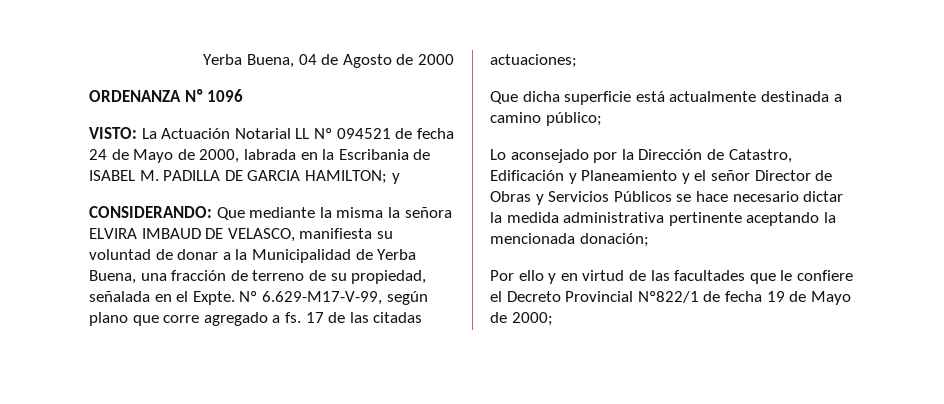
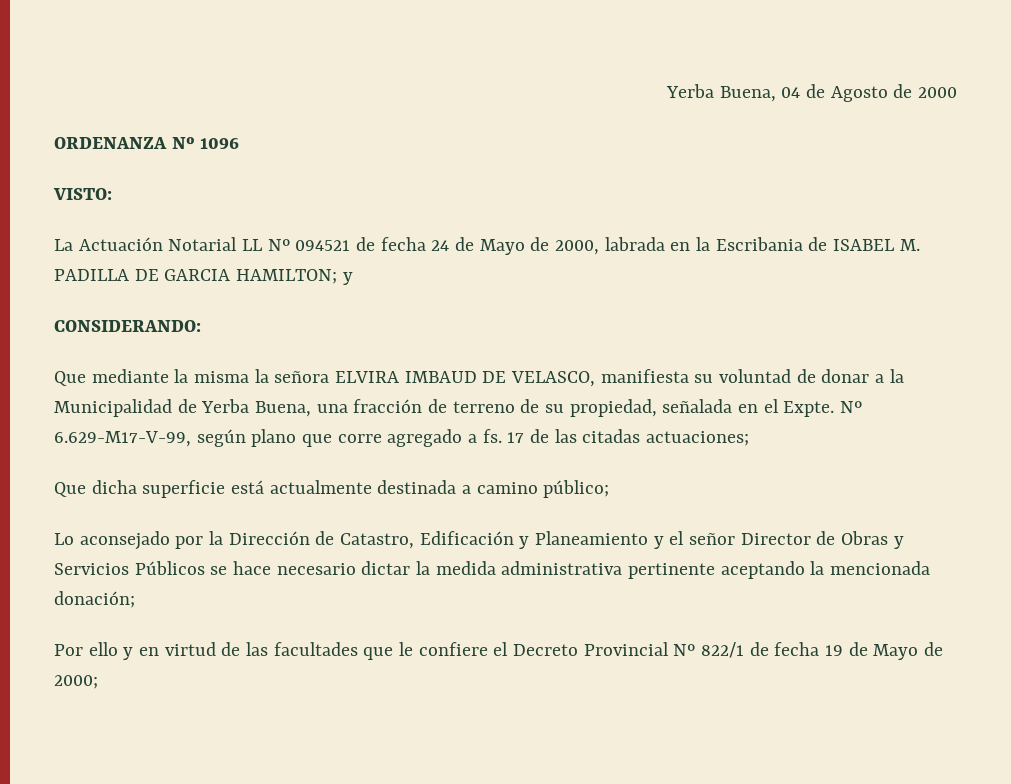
- VISTO: La Actuación Notarial LL Nº 094521 de fecha 24 de Mayo de 2000, labrada en la Escribania de ISABEL M. PADILLA DE GARCIA HAMILTON; y
+ VISTO:
+ La Actuación Notarial LL Nº 094521 de fecha 24 de Mayo de 2000, labrada en la Escribania de ISABEL M. PADILLA DE GARCIA HAMILTON; y
- CONSIDERANDO: Que mediante la misma la señora ELVIRA IMBAUD DE VELASCO, manifiesta su voluntad de donar a la Municipalidad de Yerba Buena, una fracción de terreno de su propiedad, señalada en el Expte.
+ CONSIDERANDO:
+ Que mediante la misma la señora ELVIRA IMBAUD DE VELASCO, manifiesta su voluntad de donar a la Municipalidad de Yerba Buena, una fracción de terreno de su propiedad, señalada en el Expte.
- Por ello y en virtud de las facultades que le confiere el Decreto Provincial Nº822/1 de fecha 19 de Mayo de 2000;
+ Por ello y en virtud de las facultades que le confiere el Decreto Provincial Nº 822/1 de fecha 19 de Mayo de 2000;

